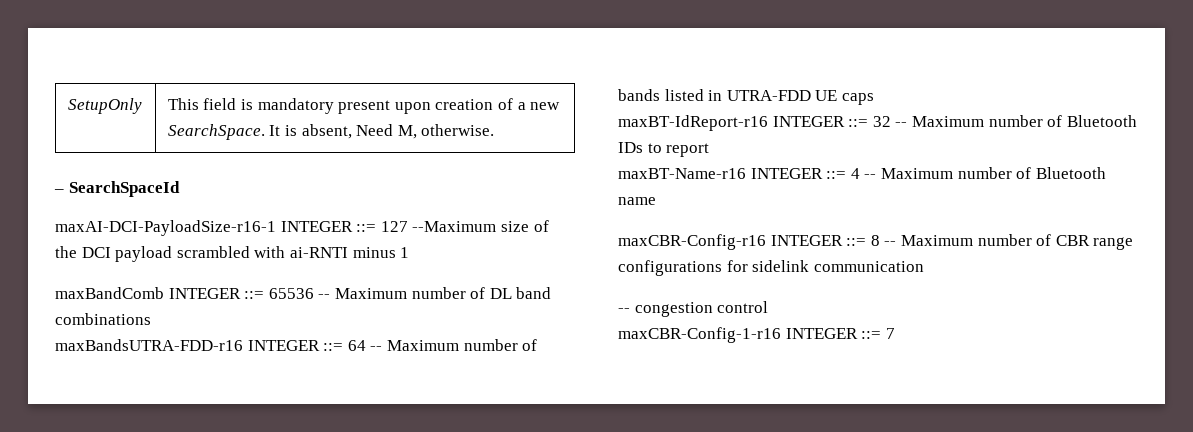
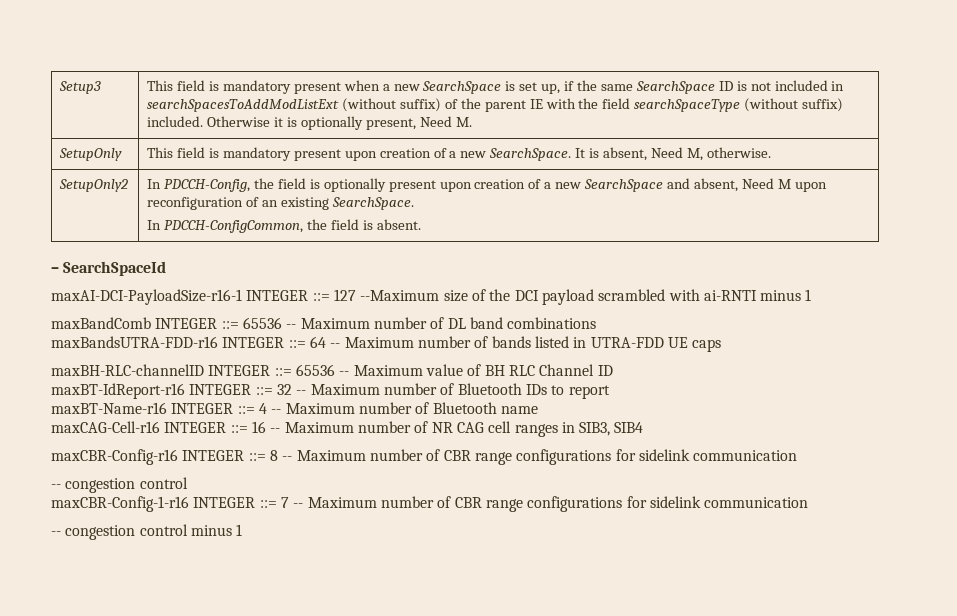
+ Setup3 | This field is mandatory present when a new SearchSpace is set up, if the same SearchSpace ID is not included in searchSpacesToAddModListExt (without suffix) of the parent IE with the field searchSpaceType (without suffix) included. Otherwise it is optionally present, Need M.
+ SetupOnly2 | In PDCCH-Config, the field is optionally present upon creation of a new SearchSpace and absent, Need M upon reconfiguration of an existing SearchSpace.
+ In PDCCH-ConfigCommon, the field is absent.
+ maxBH-RLC-channelID INTEGER ::= 65536 -- Maximum value of BH RLC Channel ID
+ maxCAG-Cell-r16 INTEGER ::= 16 -- Maximum number of NR CAG cell ranges in SIB3, SIB4
- maxCBR-Config-1-r16 INTEGER ::= 7
+ maxCBR-Config-1-r16 INTEGER ::= 7 -- Maximum number of CBR range configurations for sidelink communication
+ -- congestion control minus 1

